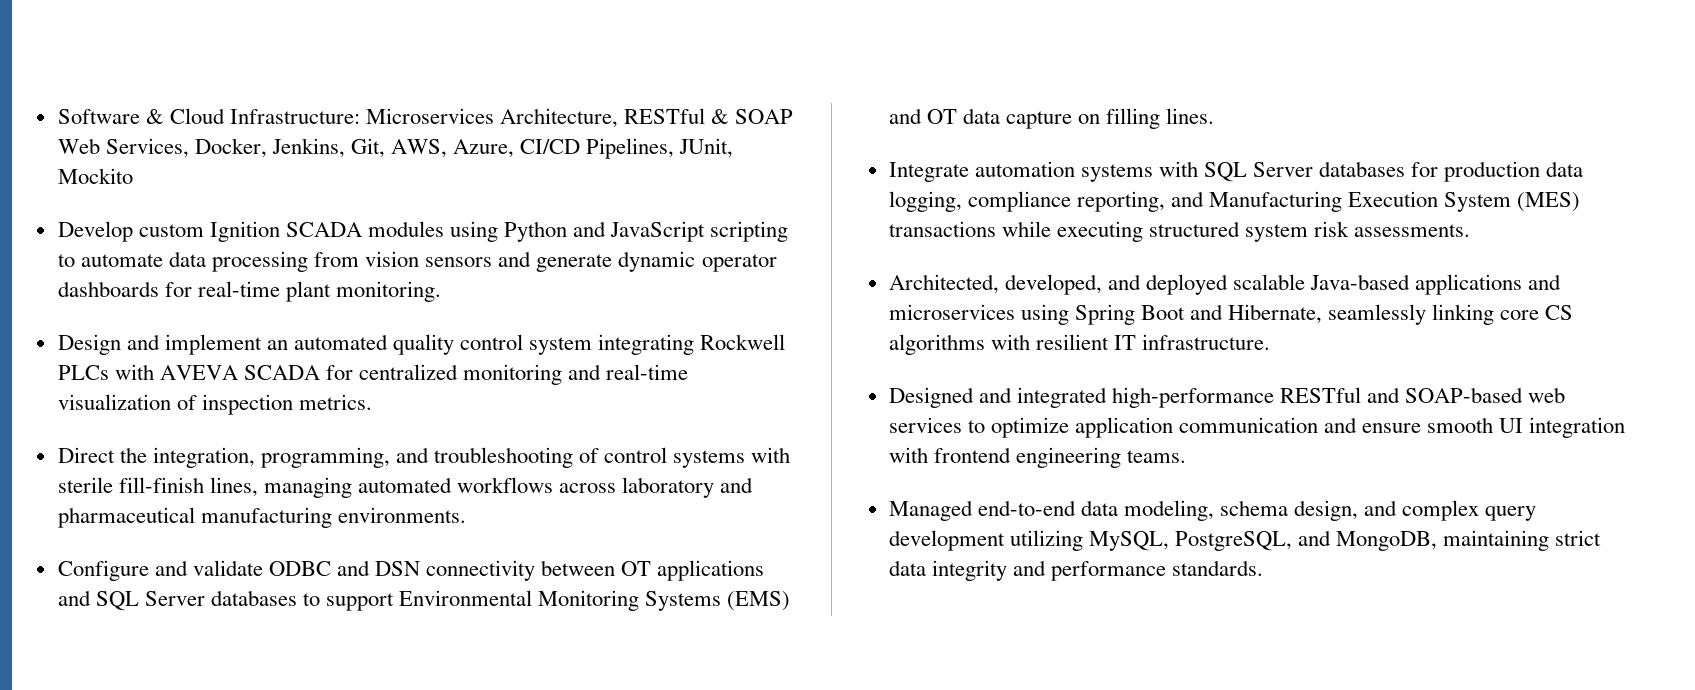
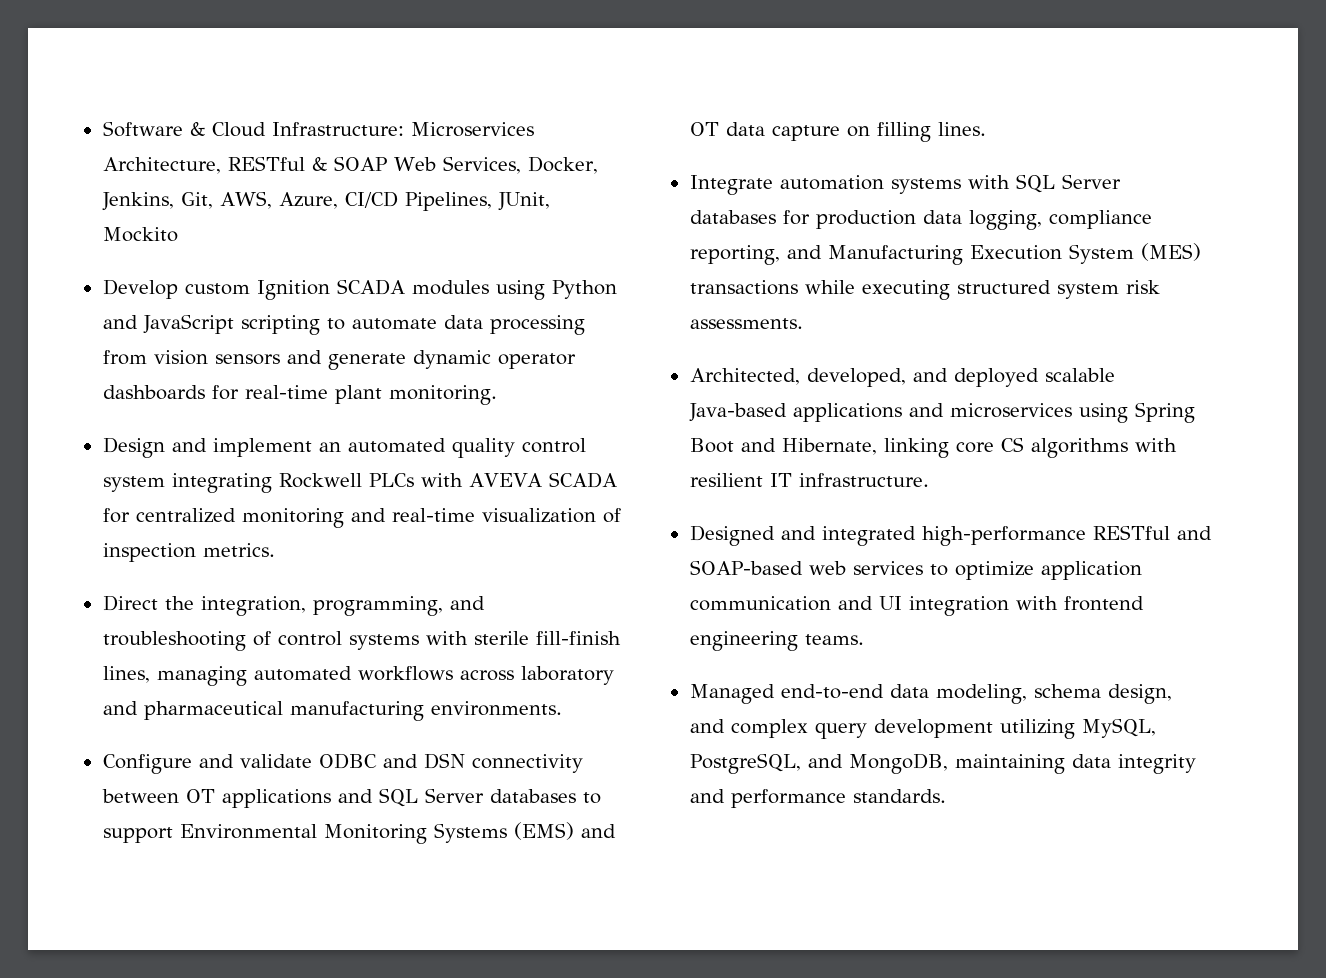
- Architected, developed, and deployed scalable Java-based applications and microservices using Spring Boot and Hibernate, seamlessly linking core CS algorithms with resilient IT infrastructure.
+ Architected, developed, and deployed scalable Java-based applications and microservices using Spring Boot and Hibernate, linking core CS algorithms with resilient IT infrastructure.
- Designed and integrated high-performance RESTful and SOAP-based web services to optimize application communication and ensure smooth UI integration with frontend engineering teams.
+ Designed and integrated high-performance RESTful and SOAP-based web services to optimize application communication and UI integration with frontend engineering teams.
- Managed end-to-end data modeling, schema design, and complex query development utilizing MySQL, PostgreSQL, and MongoDB, maintaining strict data integrity and performance standards.
+ Managed end-to-end data modeling, schema design, and complex query development utilizing MySQL, PostgreSQL, and MongoDB, maintaining data integrity and performance standards.

